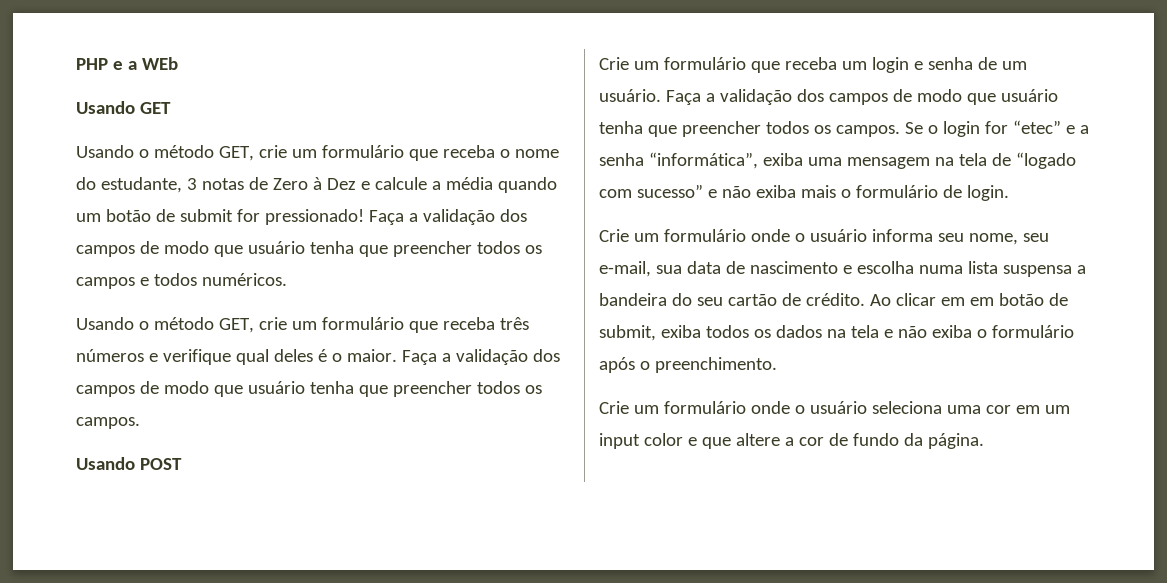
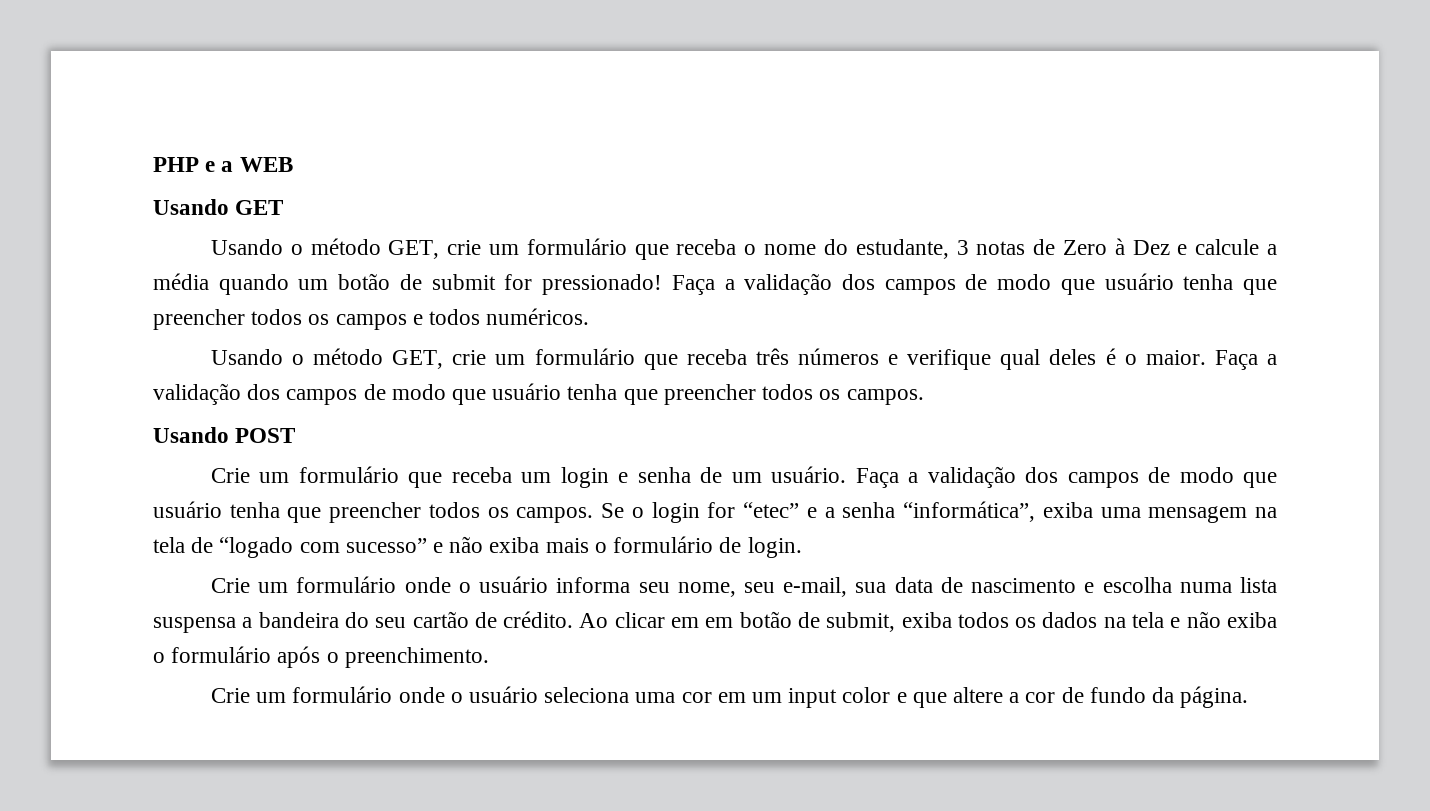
- PHP e a WEb
+ PHP e a WEB

